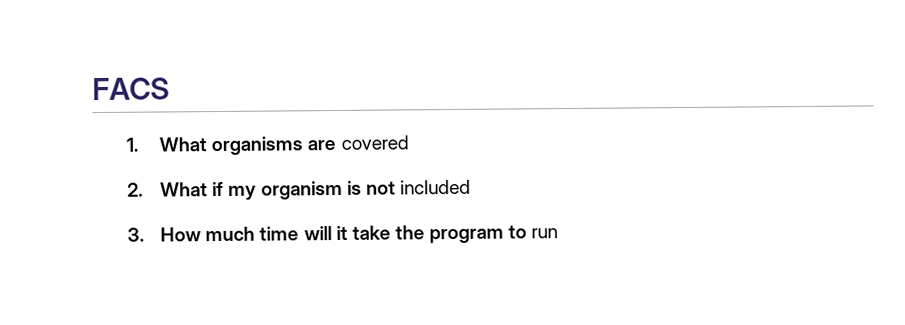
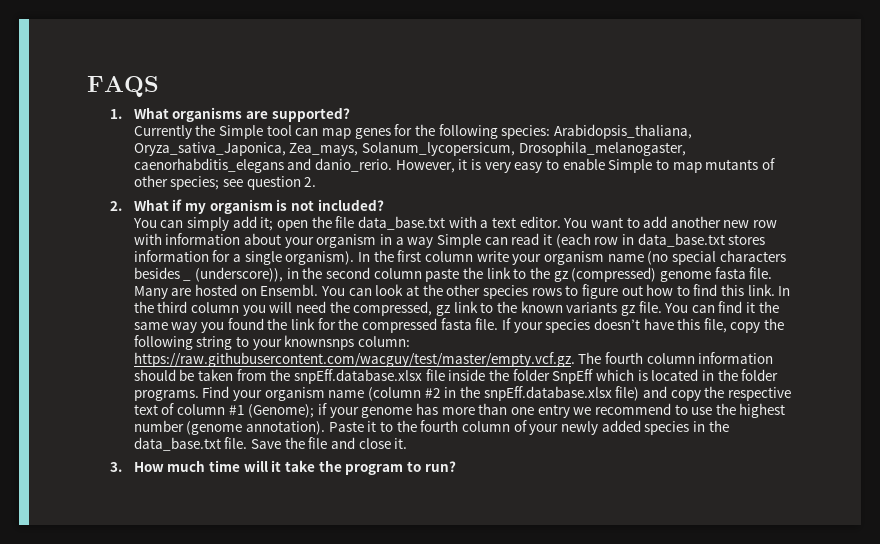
- FACS
+ FAQS
- 1. What organisms are covered
+ 1. What organisms are supported?
+ Currently the Simple tool can map genes for the following species: Arabidopsis_thaliana, Oryza_sativa_Japonica, Zea_mays, Solanum_lycopersicum, Drosophila_melanogaster, caenorhabditis_elegans and danio_rerio. However, it is very easy to enable Simple to map mutants of other species; see question 2.
- 2. What if my organism is not included
+ 2. What if my organism is not included?
+ You can simply add it; open the file data_base.txt with a text editor. You want to add another new row with information about your organism in a way Simple can read it (each row in data_base.txt stores information for a single organism). In the first column write your organism name (no special characters besides _ (underscore)), in the second column paste the link to the gz (compressed) genome fasta file. Many are hosted on Ensembl. You can look at the other species rows to figure out how to find this link. In the third column you will need the compressed, gz link to the known variants gz file. You can find it the same way you found the link for the compressed fasta file. If your species doesn’t have this file, copy the following string to your knownsnps column: https://raw.githubusercontent.com/wacguy/test/master/empty.vcf.gz. The fourth column information should be taken from the snpEff.database.xlsx file inside the folder SnpEff which is located in the folder programs. Find your organism name (column #2 in the snpEff.database.xlsx file) and copy the respective text of column #1 (Genome); if your genome has more than one entry we recommend to use the highest number (genome annotation). Paste it to the fourth column of your newly added species in the data_base.txt file. Save the file and close it.
- 3. How much time will it take the program to run
+ 3. How much time will it take the program to run?

